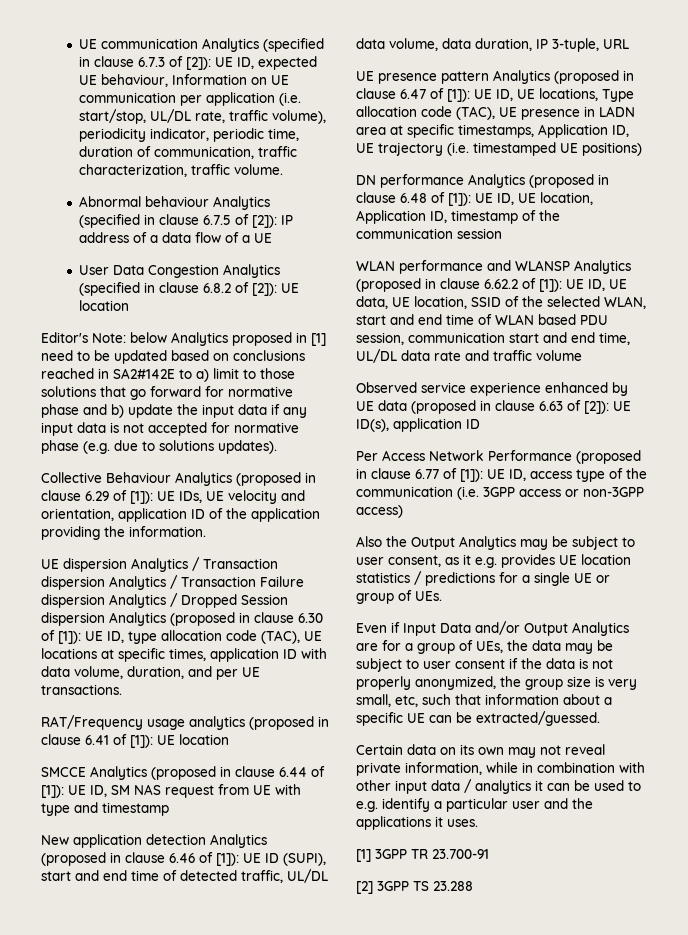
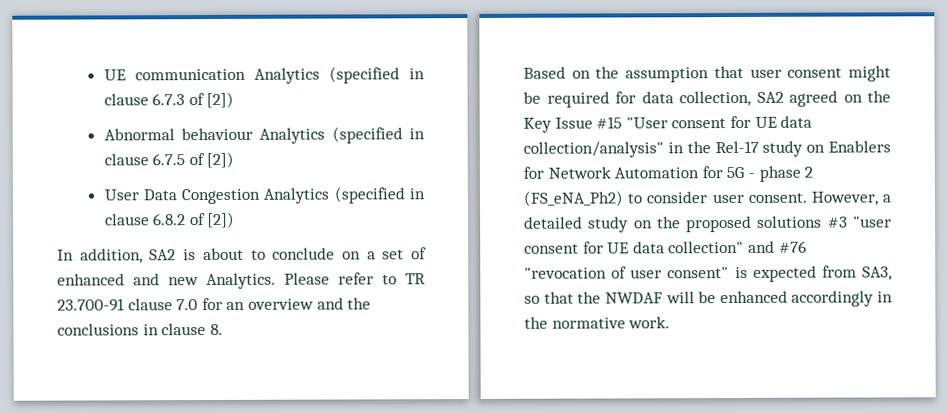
- UE communication Analytics (specified in clause 6.7.3 of [2]): UE ID, expected UE behaviour, Information on UE communication per application (i.e. start/stop, UL/DL rate, traffic volume), periodicity indicator, periodic time, duration of communication, traffic characterization, traffic volume.
+ UE communication Analytics (specified in clause 6.7.3 of [2])
- Abnormal behaviour Analytics (specified in clause 6.7.5 of [2]): IP address of a data flow of a UE
+ Abnormal behaviour Analytics (specified in clause 6.7.5 of [2])
- User Data Congestion Analytics (specified in clause 6.8.2 of [2]): UE location
- Editor's Note: below Analytics proposed in [1] need to be updated based on conclusions reached in SA2#142E to a) limit to those solutions that go forward for normative phase and b) update the input data if any input data is not accepted for normative phase (e.g. due to solutions updates).
- Collective Behaviour Analytics (proposed in clause 6.29 of [1]): UE IDs, UE velocity and orientation, application ID of the application providing the information.
- UE dispersion Analytics / Transaction dispersion Analytics / Transaction Failure dispersion Analytics / Dropped Session dispersion Analytics (proposed in clause 6.30 of [1]): UE ID, type allocation code (TAC), UE locations at specific times, application ID with data volume, duration, and per UE transactions.
- RAT/Frequency usage analytics (proposed in clause 6.41 of [1]): UE location
- SMCCE Analytics (proposed in clause 6.44 of [1]): UE ID, SM NAS request from UE with type and timestamp
- New application detection Analytics (proposed in clause 6.46 of [1]): UE ID (SUPI), start and end time of detected traffic, UL/DL data volume, data duration, IP 3-tuple, URL
- UE presence pattern Analytics (proposed in clause 6.47 of [1]): UE ID, UE locations, Type allocation code (TAC), UE presence in LADN area at specific timestamps, Application ID, UE trajectory (i.e. timestamped UE positions)
- DN performance Analytics (proposed in clause 6.48 of [1]): UE ID, UE location, Application ID, timestamp of the communication session
- WLAN performance and WLANSP Analytics (proposed in clause 6.62.2 of [1]): UE ID, UE data, UE location, SSID of the selected WLAN, start and end time of WLAN based PDU session, communication start and end time, UL/DL data rate and traffic volume
- Observed service experience enhanced by UE data (proposed in clause 6.63 of [2]): UE ID(s), application ID
- Per Access Network Performance (proposed in clause 6.77 of [1]): UE ID, access type of the communication (i.e. 3GPP access or non-3GPP access)
- Also the Output Analytics may be subject to user consent, as it e.g. provides UE location statistics / predictions for a single UE or group of UEs.
- Even if Input Data and/or Output Analytics are for a group of UEs, the data may be subject to user consent if the data is not properly anonymized, the group size is very small, etc, such that information about a specific UE can be extracted/guessed.
- Certain data on its own may not reveal private information, while in combination with other input data / analytics it can be used to e.g. identify a particular user and the applications it uses.
- [1] 3GPP TR 23.700-91
- [2] 3GPP TS 23.288
+ User Data Congestion Analytics (specified in clause 6.8.2 of [2])
+ In addition, SA2 is about to conclude on a set of enhanced and new Analytics. Please refer to TR 23.700-91 clause 7.0 for an overview and the conclusions in clause 8.
+ Based on the assumption that user consent might be required for data collection, SA2 agreed on the Key Issue #15 "User consent for UE data collection/analysis" in the Rel-17 study on Enablers for Network Automation for 5G - phase 2 (FS_eNA_Ph2) to consider user consent. However, a detailed study on the proposed solutions #3 "user consent for UE data collection" and #76 "revocation of user consent" is expected from SA3, so that the NWDAF will be enhanced accordingly in the normative work.

